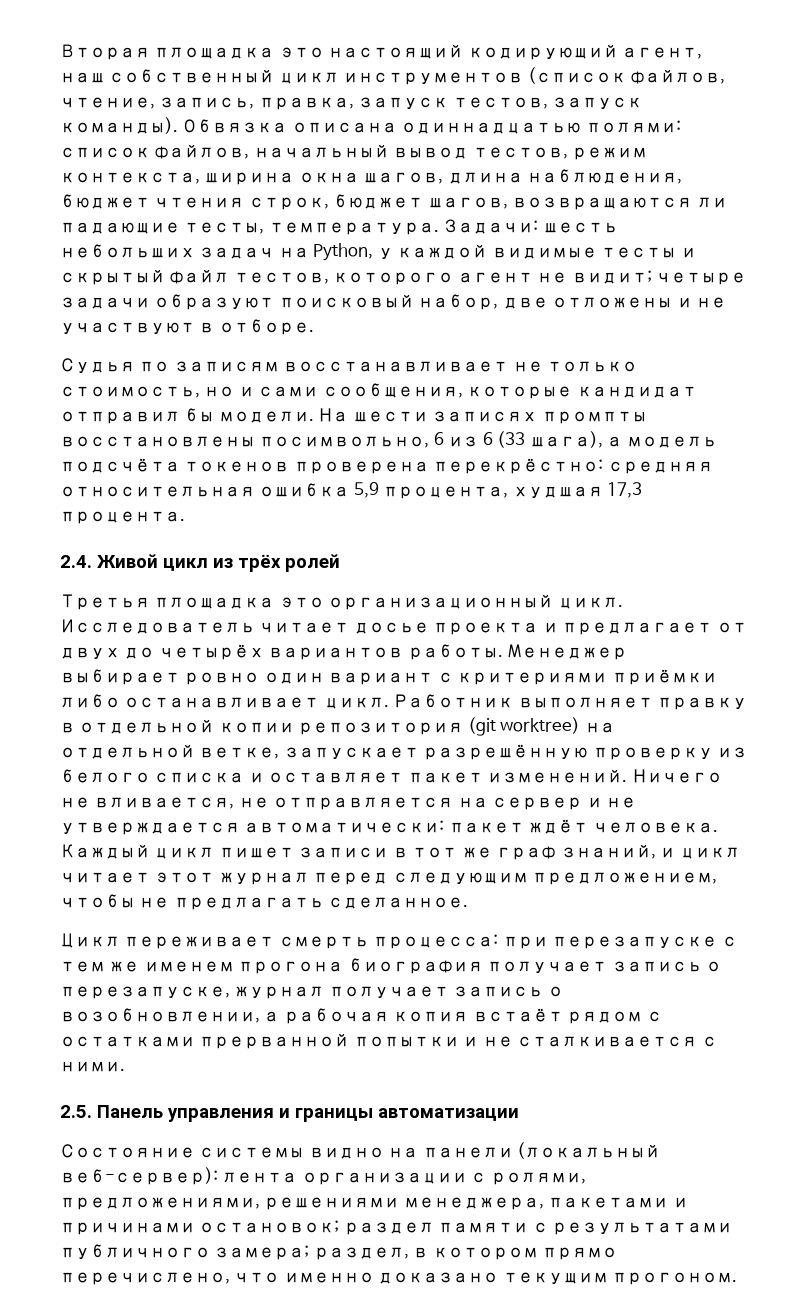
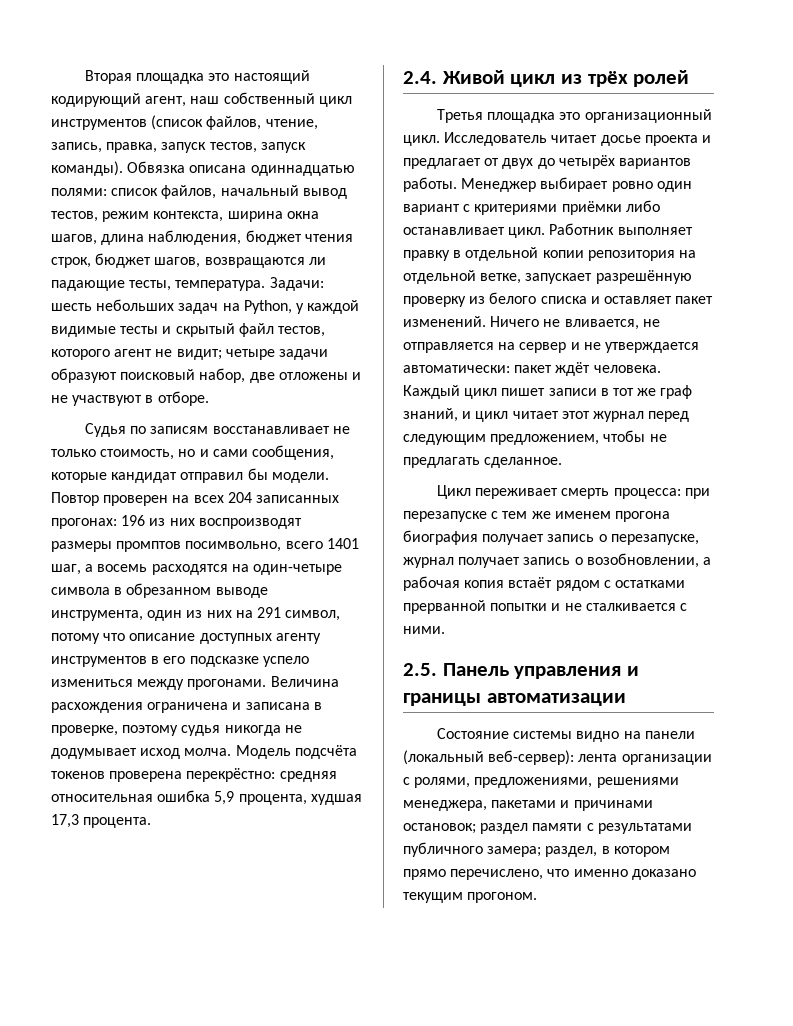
- На шести записях промпты восстановлены посимвольно, 6 из 6 (33 шага), а модель подсчёта токенов проверена перекрёстно: средняя относительная ошибка 5,9 процента, худшая 17,3 процента.
+ Повтор проверен на всех 204 записанных прогонах: 196 из них воспроизводят размеры промптов посимвольно, всего 1401 шаг, а восемь расходятся на один-четыре символа в обрезанном выводе инструмента, один из них на 291 символ, потому что описание доступных агенту инструментов в его подсказке успело измениться между прогонами. Величина расхождения ограничена и записана в проверке, поэтому судья никогда не додумывает исход молча. Модель подсчёта токенов проверена перекрёстно: средняя относительная ошибка 5,9 процента, худшая 17,3 процента.
- Работник выполняет правку в отдельной копии репозитория (git worktree) на отдельной ветке, запускает разрешённую проверку из белого списка и оставляет пакет изменений.
+ Работник выполняет правку в отдельной копии репозитория на отдельной ветке, запускает разрешённую проверку из белого списка и оставляет пакет изменений.

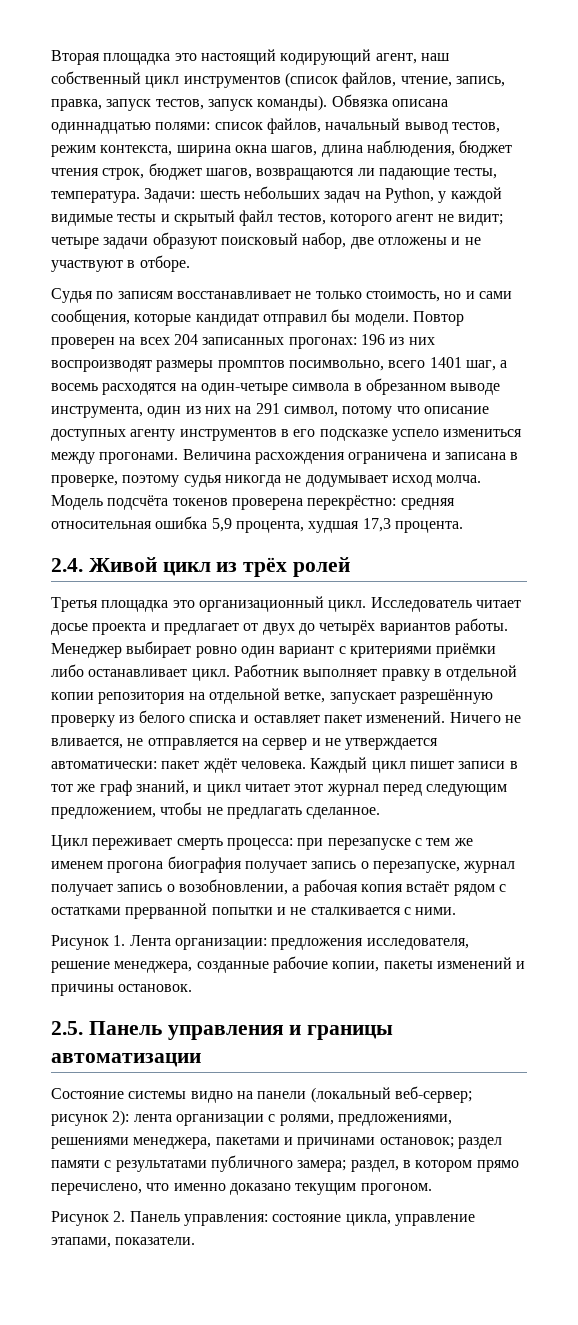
+ Рисунок 1. Лента организации: предложения исследователя, решение менеджера, созданные рабочие копии, пакеты изменений и причины остановок.
- Состояние системы видно на панели (локальный веб-сервер): лента организации с ролями, предложениями, решениями менеджера, пакетами и причинами остановок; раздел памяти с результатами публичного замера; раздел, в котором прямо перечислено, что именно доказано текущим прогоном.
+ Состояние системы видно на панели (локальный веб-сервер; рисунок 2): лента организации с ролями, предложениями, решениями менеджера, пакетами и причинами остановок; раздел памяти с результатами публичного замера; раздел, в котором прямо перечислено, что именно доказано текущим прогоном.
+ Рисунок 2. Панель управления: состояние цикла, управление этапами, показатели.

